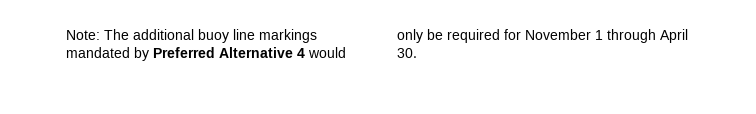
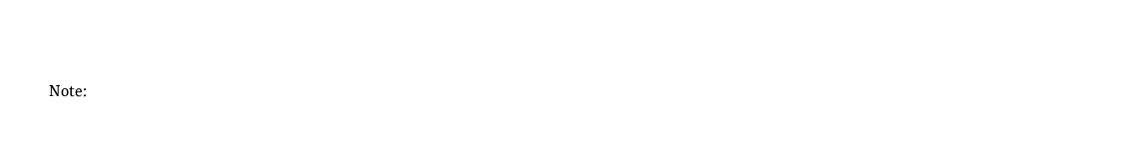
- Note: The additional buoy line markings mandated by Preferred Alternative 4 would only be required for November 1 through April 30.
+ Note:

